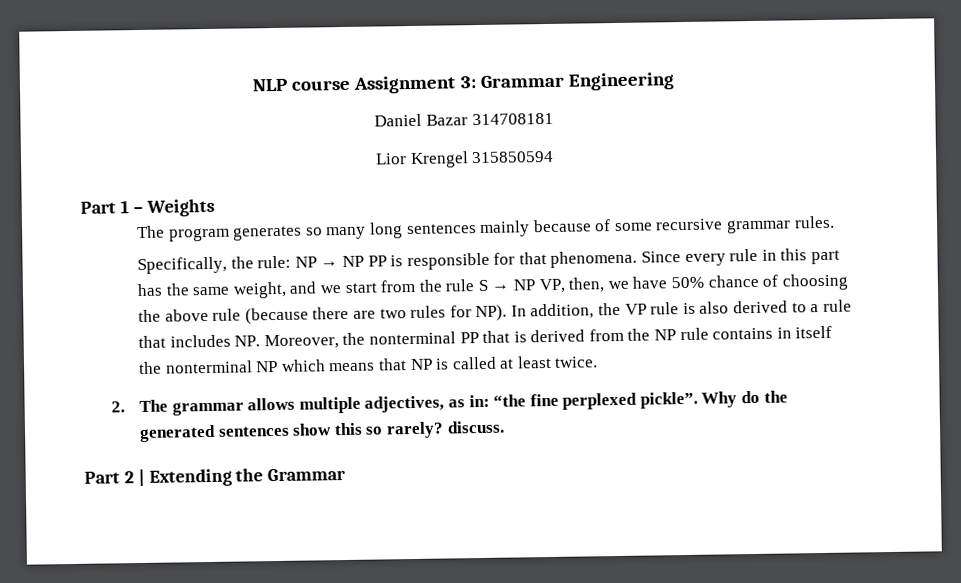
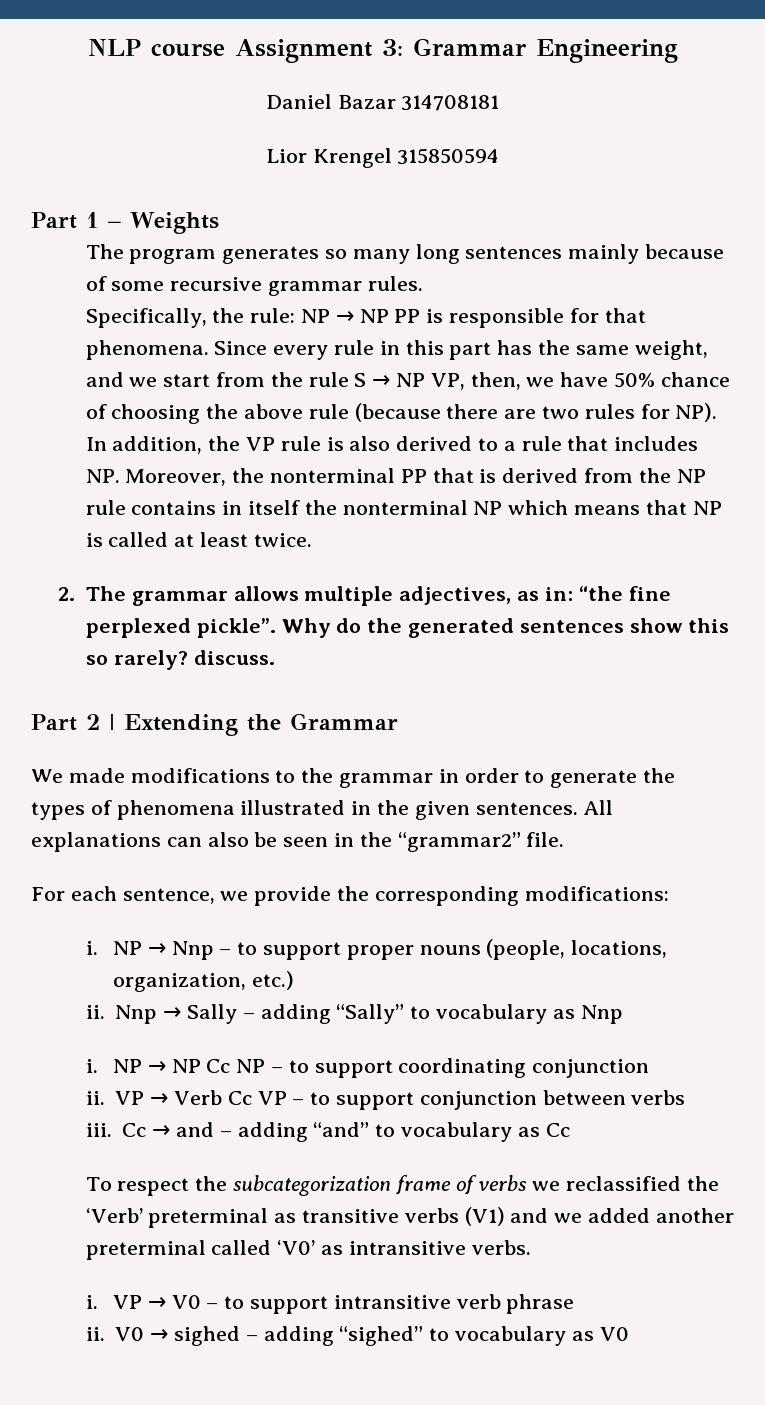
+ We made modifications to the grammar in order to generate the types of phenomena illustrated in the given sentences. All explanations can also be seen in the “grammar2” file.
+ For each sentence, we provide the corresponding modifications:
+ i. NP → Nnp – to support proper nouns (people, locations, organization, etc.)
+ ii. Nnp → Sally – adding “Sally” to vocabulary as Nnp
+ i. NP → NP Cc NP – to support coordinating conjunction
+ ii. VP → Verb Cc VP – to support conjunction between verbs
+ iii. Cc → and – adding “and” to vocabulary as Cc
+ To respect the subcategorization frame of verbs we reclassified the ‘Verb’ preterminal as transitive verbs (V1) and we added another preterminal called ‘V0’ as intransitive verbs.
+ i. VP → V0 – to support intransitive verb phrase
+ ii. V0 → sighed – adding “sighed” to vocabulary as V0

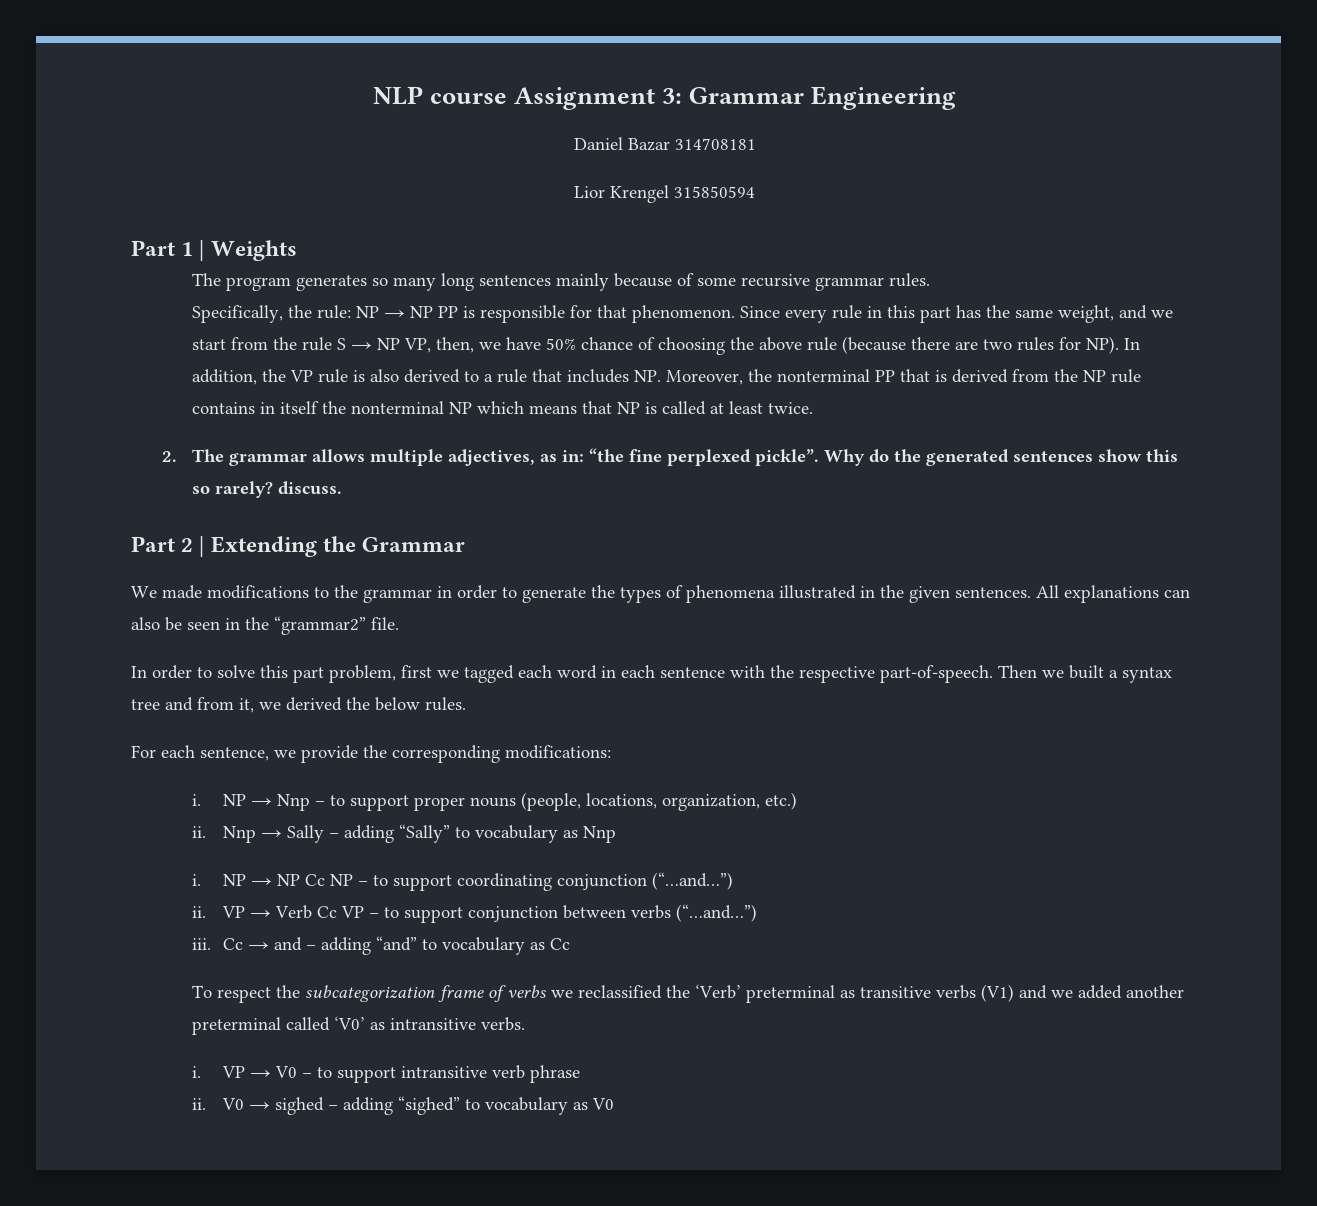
- Part 1 – Weights
+ Part 1 | Weights
- Specifically, the rule: NP → NP PP is responsible for that phenomena.
+ Specifically, the rule: NP → NP PP is responsible for that phenomenon.
+ In order to solve this part problem, first we tagged each word in each sentence with the respective part-of-speech. Then we built a syntax tree and from it, we derived the below rules.
- NP → NP Cc NP – to support coordinating conjunction
+ NP → NP Cc NP – to support coordinating conjunction (“…and…”)
- VP → Verb Cc VP – to support conjunction between verbs
+ VP → Verb Cc VP – to support conjunction between verbs (“…and…”)

